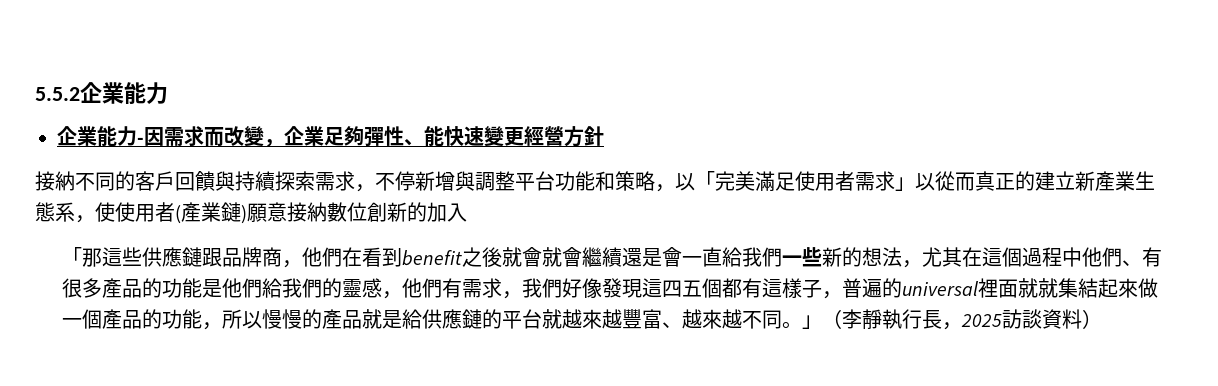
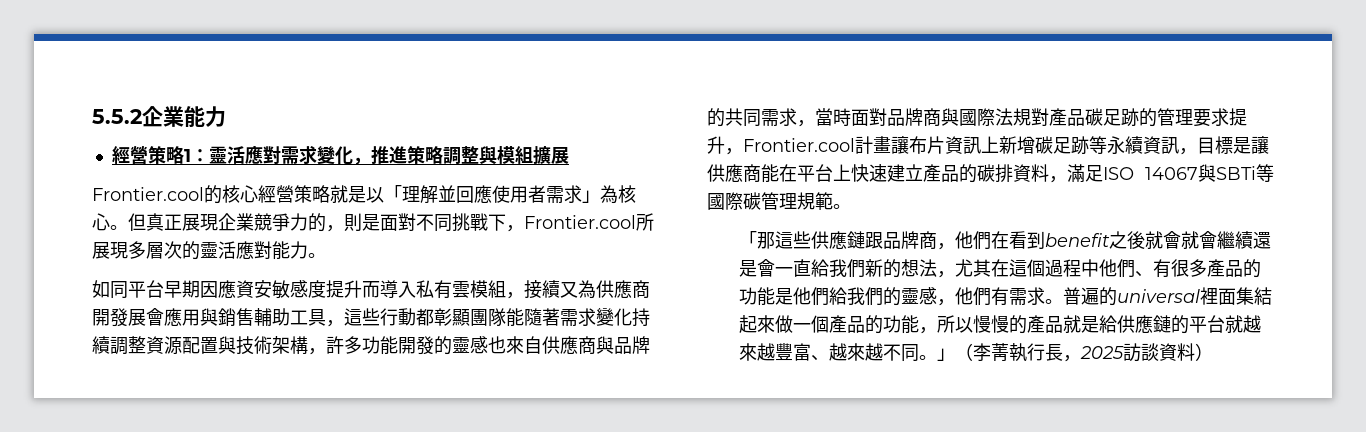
- 企業能力-因需求而改變，企業足夠彈性、能快速變更經營方針
- 接納不同的客戶回饋與持續探索需求，不停新增與調整平台功能和策略，以「完美滿足使用者需求」以從而真正的建立新產業生態系，使使用者(產業鏈)願意接納數位創新的加入
+ 經營策略1：靈活應對需求變化，推進策略調整與模組擴展
+ Frontier.cool的核心經營策略就是以「理解並回應使用者需求」為核心。但真正展現企業競爭力的，則是面對不同挑戰下，Frontier.cool所展現多層次的靈活應對能力。
+ 如同平台早期因應資安敏感度提升而導入私有雲模組，接續又為供應商開發展會應用與銷售輔助工具，這些行動都彰顯團隊能隨著需求變化持續調整資源配置與技術架構，許多功能開發的靈感也來自供應商與品牌的共同需求，當時面對品牌商與國際法規對產品碳足跡的管理要求提升，Frontier.cool計畫讓布片資訊上新增碳足跡等永續資訊，目標是讓供應商能在平台上快速建立產品的碳排資料，滿足ISO 14067與SBTi等國際碳管理規範。
- 「那這些供應鏈跟品牌商，他們在看到benefit之後就會就會繼續還是會一直給我們一些新的想法，尤其在這個過程中他們、有很多產品的功能是他們給我們的靈感，他們有需求，我們好像發現這四五個都有這樣子，普遍的universal裡面就就集結起來做一個產品的功能，所以慢慢的產品就是給供應鏈的平台就越來越豐富、越來越不同。」（李靜執行長，2025訪談資料）
+ 「那這些供應鏈跟品牌商，他們在看到benefit之後就會就會繼續還是會一直給我們新的想法，尤其在這個過程中他們、有很多產品的功能是他們給我們的靈感，他們有需求。普遍的universal裡面集結起來做一個產品的功能，所以慢慢的產品就是給供應鏈的平台就越來越豐富、越來越不同。」（李菁執行長，2025訪談資料）

